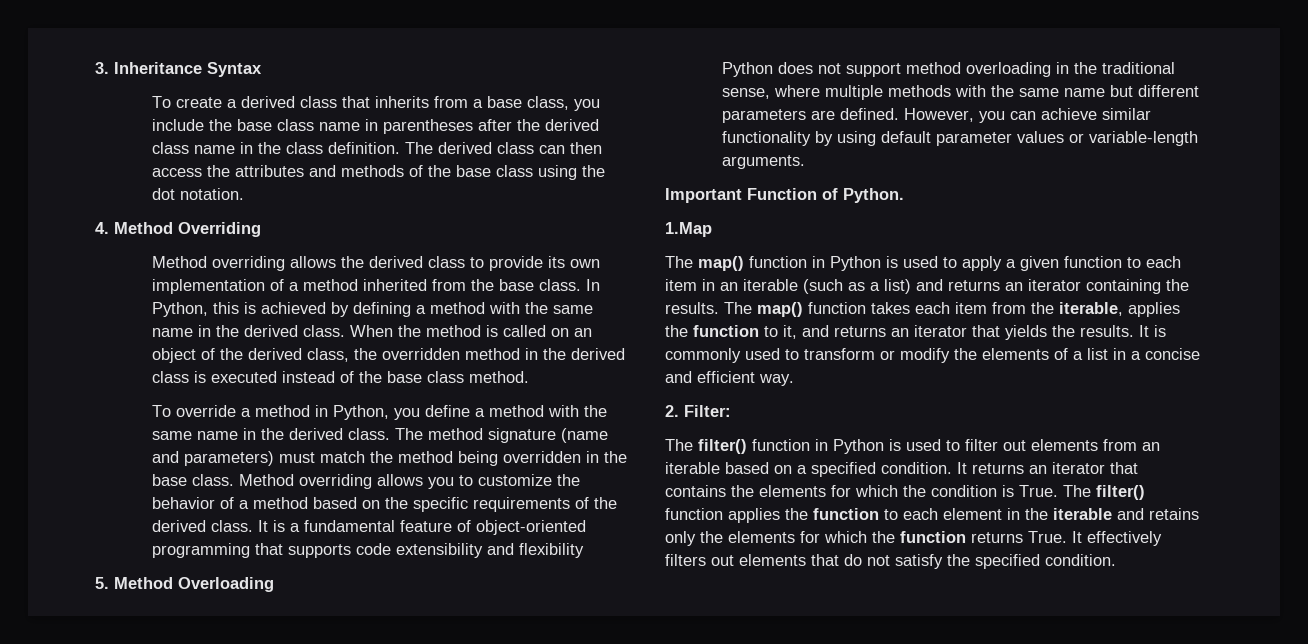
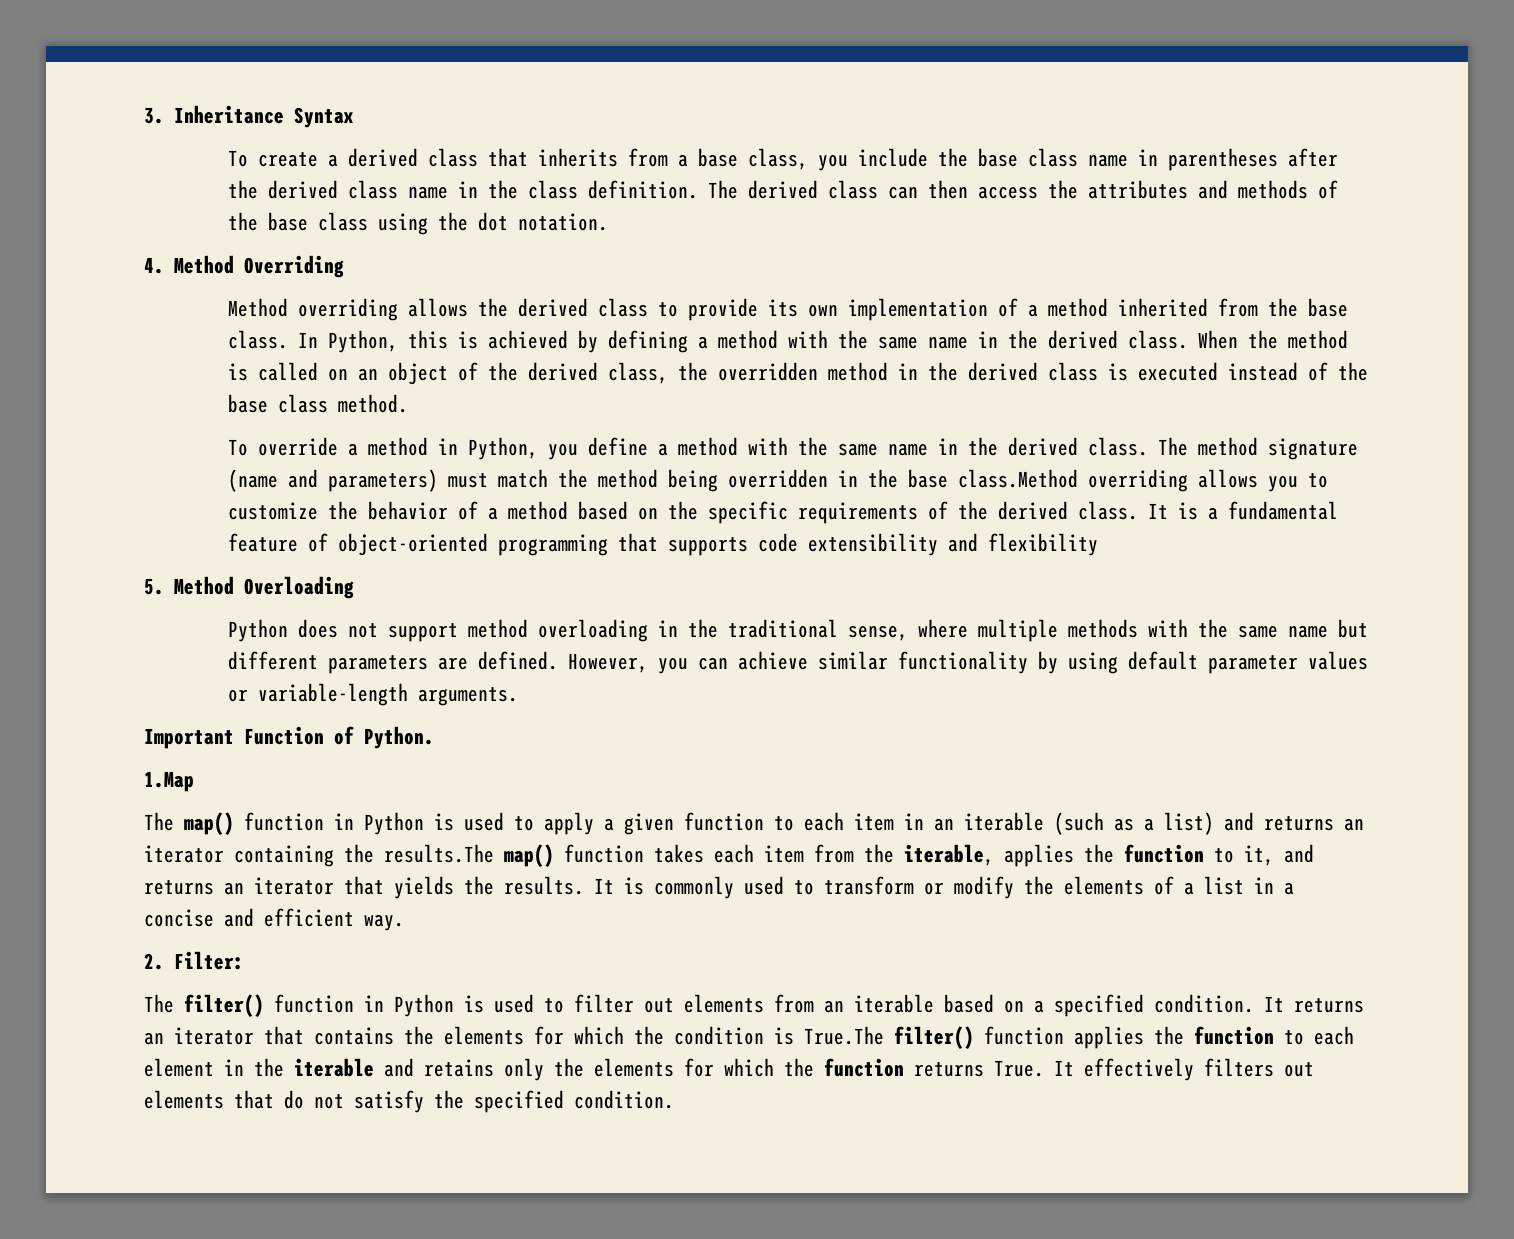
- The method signature (name and parameters) must match the method being overridden in the base class. Method overriding allows you to customize the behavior of a method based on the specific requirements of the derived class.
+ The method signature (name and parameters) must match the method being overridden in the base class.Method overriding allows you to customize the behavior of a method based on the specific requirements of the derived class.
- The map() function in Python is used to apply a given function to each item in an iterable (such as a list) and returns an iterator containing the results. The map() function takes each item from the iterable, applies the function to it, and returns an iterator that yields the results.
+ The map() function in Python is used to apply a given function to each item in an iterable (such as a list) and returns an iterator containing the results.The map() function takes each item from the iterable, applies the function to it, and returns an iterator that yields the results.
- It returns an iterator that contains the elements for which the condition is True. The filter() function applies the function to each element in the iterable and retains only the elements for which the function returns True.
+ It returns an iterator that contains the elements for which the condition is True.The filter() function applies the function to each element in the iterable and retains only the elements for which the function returns True.

